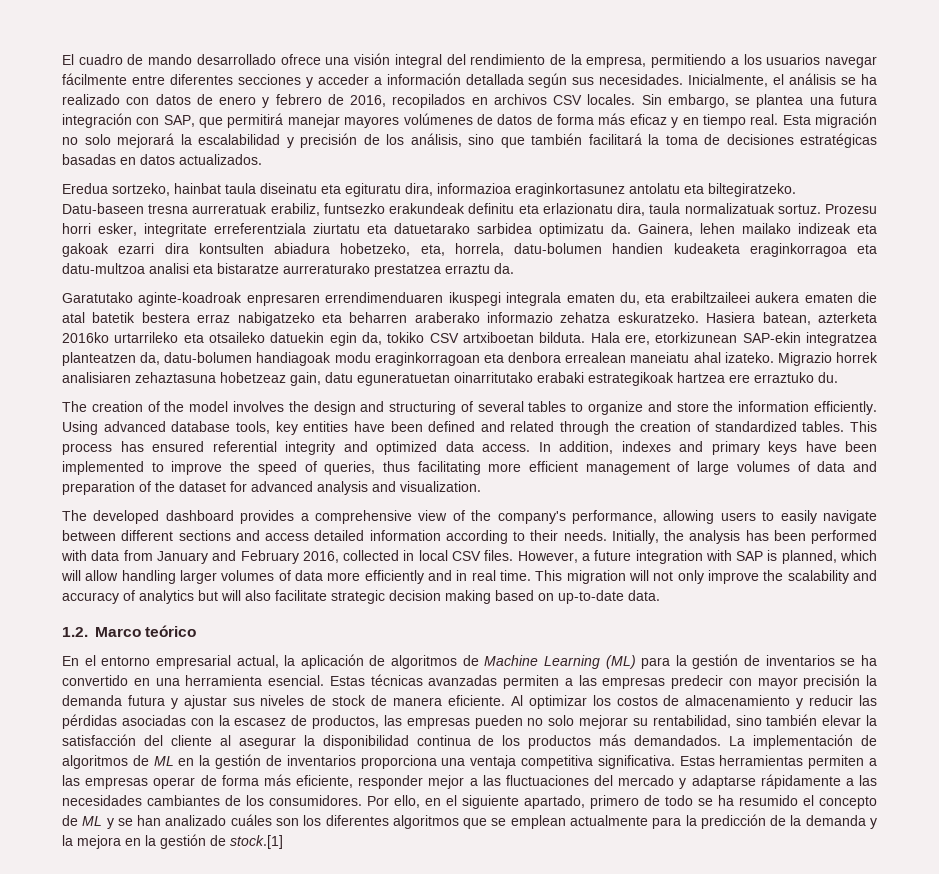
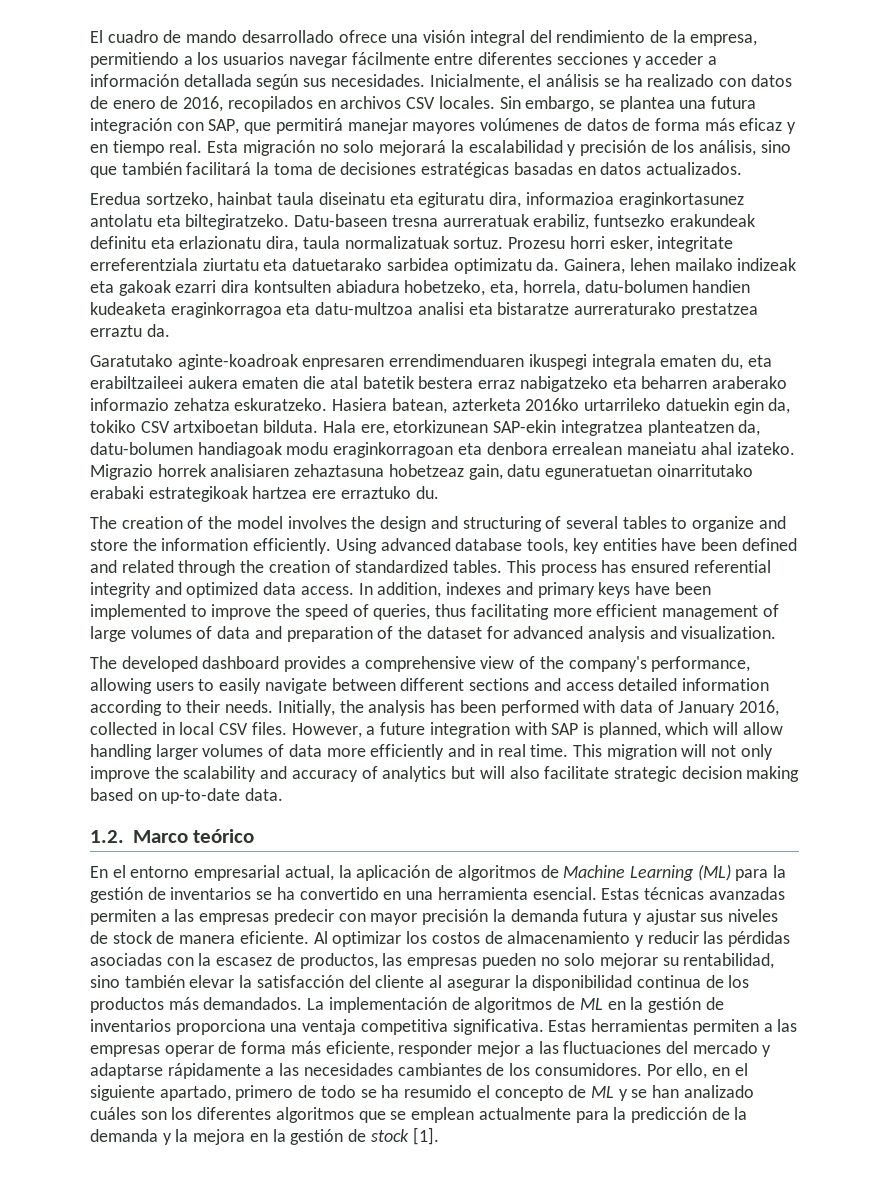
- Inicialmente, el análisis se ha realizado con datos de enero y febrero de 2016, recopilados en archivos CSV locales.
+ Inicialmente, el análisis se ha realizado con datos de enero de 2016, recopilados en archivos CSV locales.
- Hasiera batean, azterketa 2016ko urtarrileko eta otsaileko datuekin egin da, tokiko CSV artxiboetan bilduta.
+ Hasiera batean, azterketa 2016ko urtarrileko datuekin egin da, tokiko CSV artxiboetan bilduta.
- Initially, the analysis has been performed with data from January and February 2016, collected in local CSV files.
+ Initially, the analysis has been performed with data of January 2016, collected in local CSV files.
- Por ello, en el siguiente apartado, primero de todo se ha resumido el concepto de ML y se han analizado cuáles son los diferentes algoritmos que se emplean actualmente para la predicción de la demanda y la mejora en la gestión de stock.[1]
+ Por ello, en el siguiente apartado, primero de todo se ha resumido el concepto de ML y se han analizado cuáles son los diferentes algoritmos que se emplean actualmente para la predicción de la demanda y la mejora en la gestión de stock [1].

